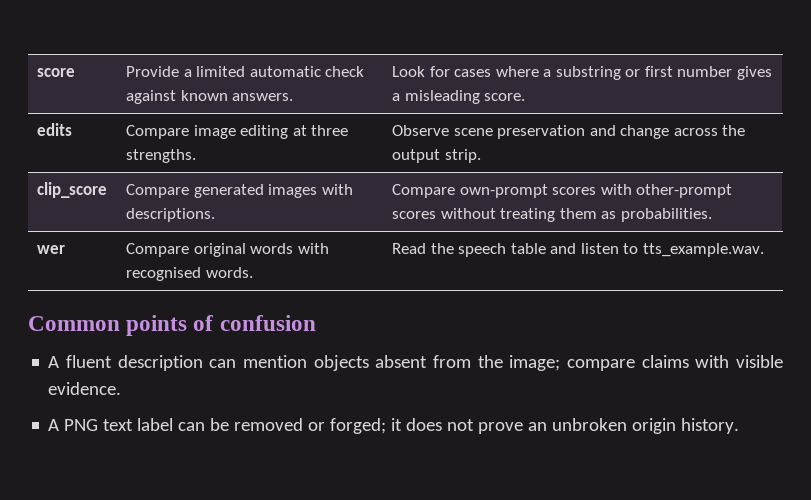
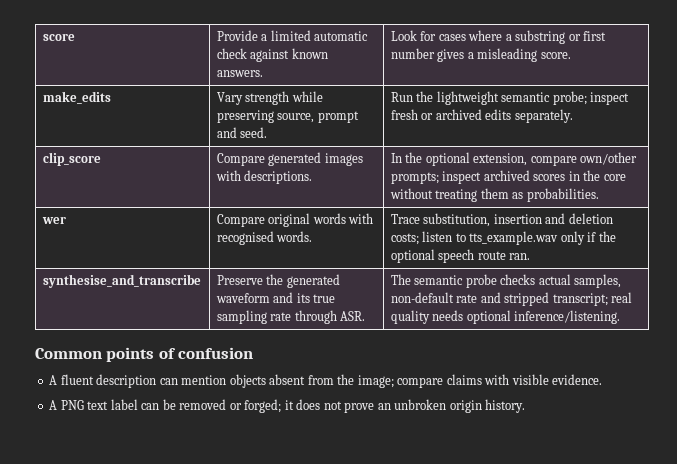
- edits | Compare image editing at three strengths. | Observe scene preservation and change across the output strip.
+ make_edits | Vary strength while preserving source, prompt and seed. | Run the lightweight semantic probe; inspect fresh or archived edits separately.
- clip_score | Compare generated images with descriptions. | Compare own-prompt scores with other-prompt scores without treating them as probabilities.
+ clip_score | Compare generated images with descriptions. | In the optional extension, compare own/other prompts; inspect archived scores in the core without treating them as probabilities.
- wer | Compare original words with recognised words. | Read the speech table and listen to tts_example.wav.
+ wer | Compare original words with recognised words. | Trace substitution, insertion and deletion costs; listen to tts_example.wav only if the optional speech route ran.
+ synthesise_and_transcribe | Preserve the generated waveform and its true sampling rate through ASR. | The semantic probe checks actual samples, non-default rate and stripped transcript; real quality needs optional inference/listening.

